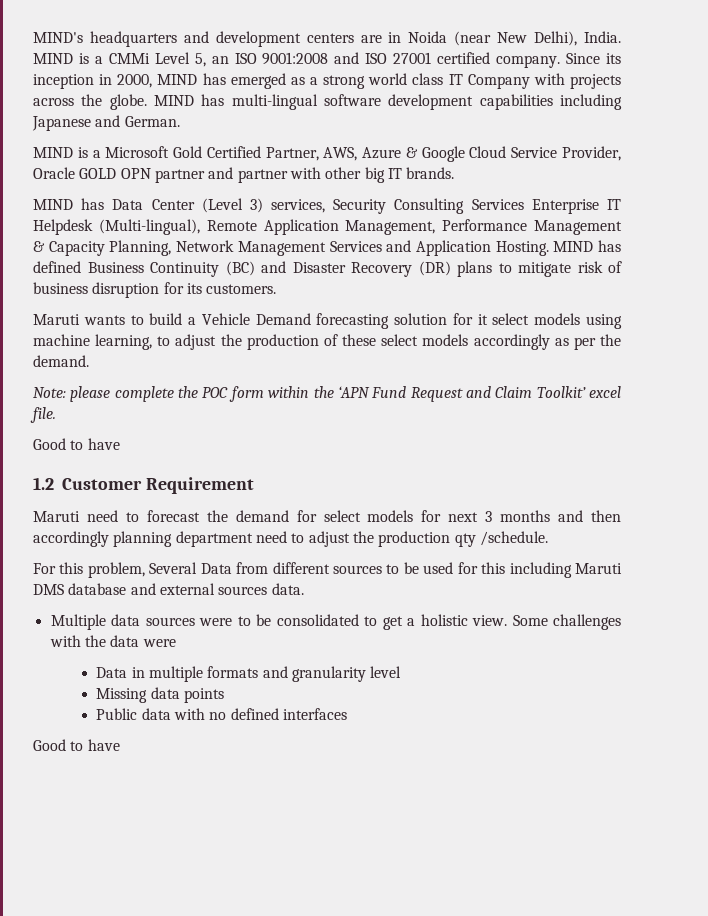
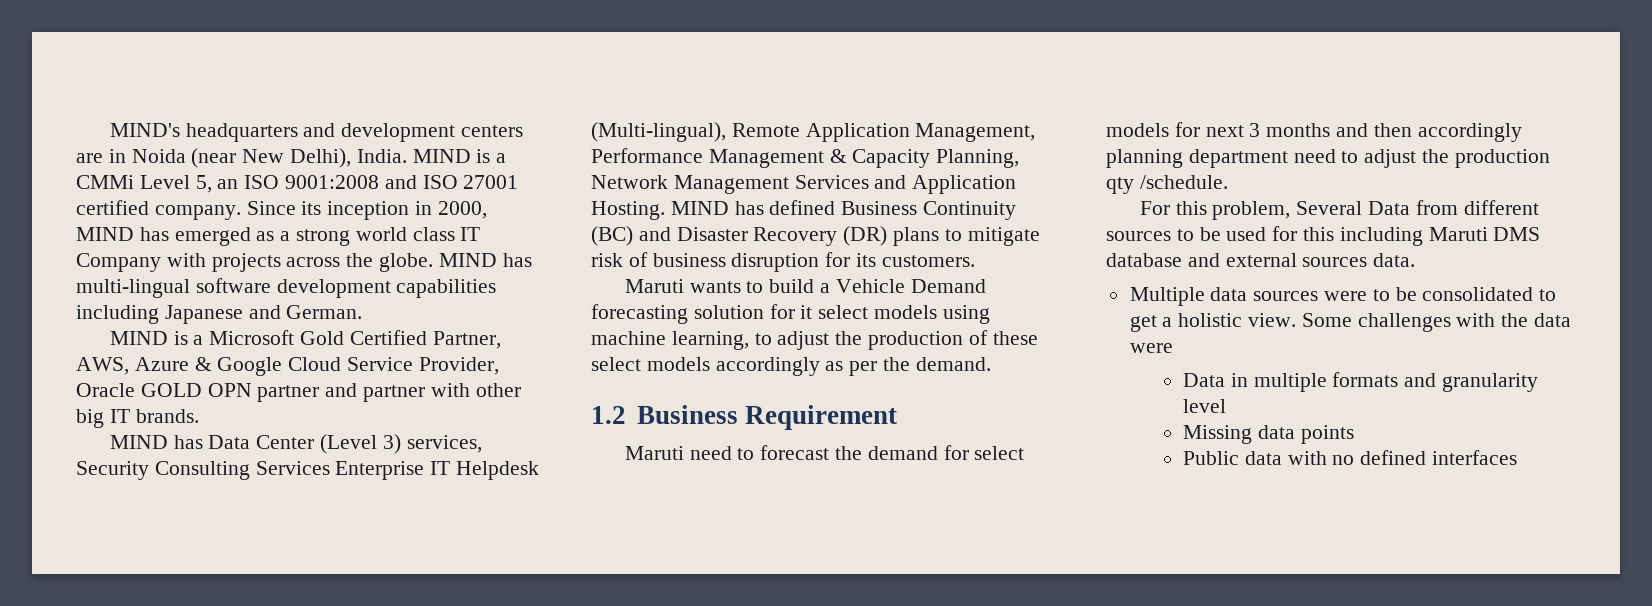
- Note: please complete the POC form within the ‘APN Fund Request and Claim Toolkit’ excel file.
- Good to have
- 1.2 Customer Requirement
+ 1.2 Business Requirement
  Public data with no defined interfaces
- Good to have

